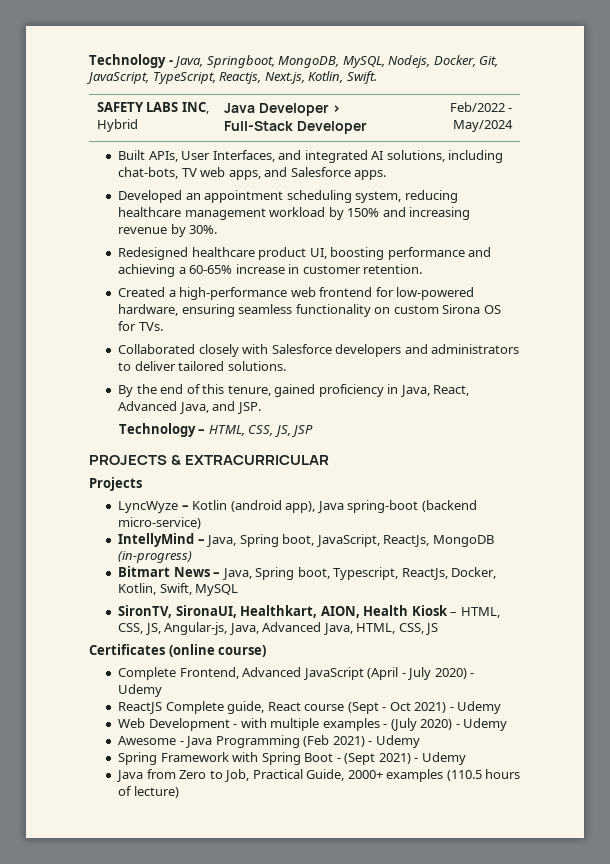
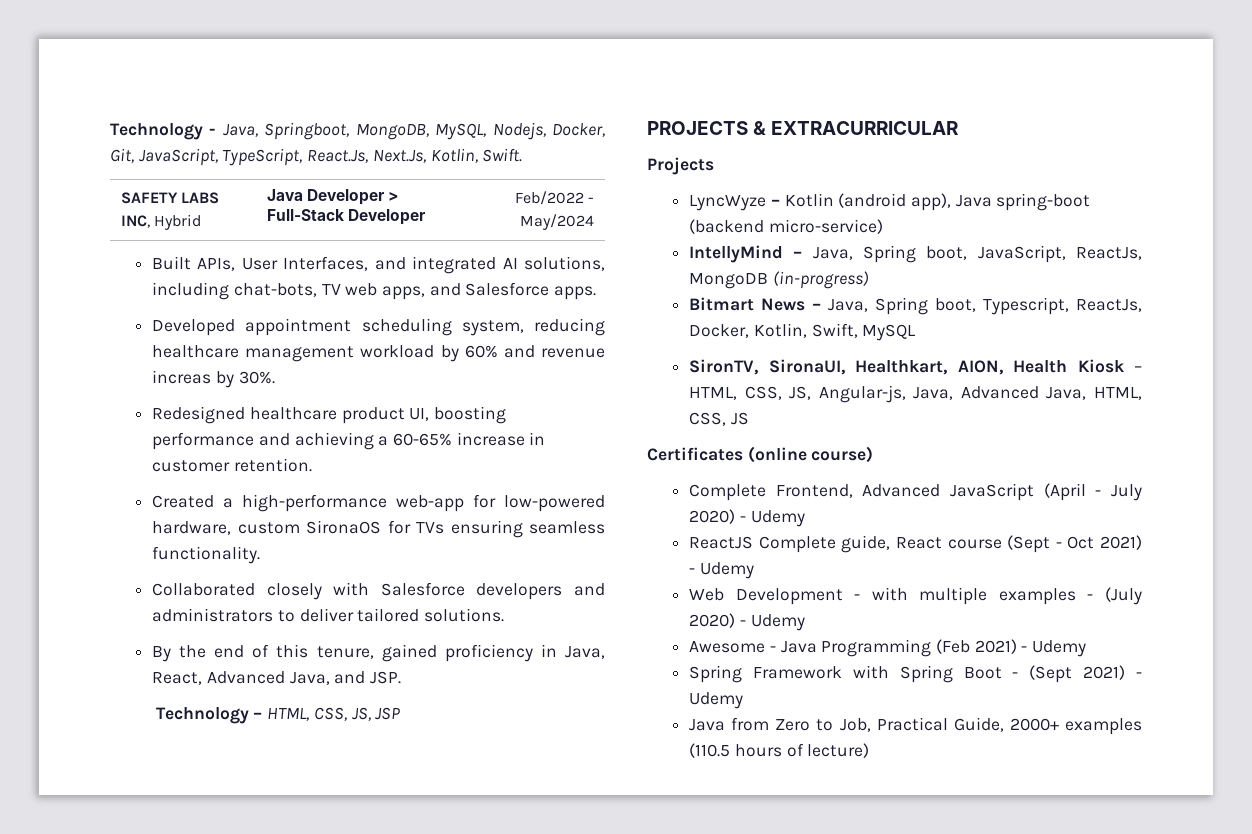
- Technology - Java, Springboot, MongoDB, MySQL, Nodejs, Docker, Git, JavaScript, TypeScript, Reactjs, Next.js, Kotlin, Swift.
+ Technology - Java, Springboot, MongoDB, MySQL, Nodejs, Docker, Git, JavaScript, TypeScript, React.Js, Next.Js, Kotlin, Swift.
- Developed an appointment scheduling system, reducing healthcare management workload by 150% and increasing revenue by 30%.
+ Developed appointment scheduling system, reducing healthcare management workload by 60% and revenue increas by 30%.
- Created a high-performance web frontend for low-powered hardware, ensuring seamless functionality on custom Sirona OS for TVs.
+ Created a high-performance web-app for low-powered hardware, custom SironaOS for TVs ensuring seamless functionality.

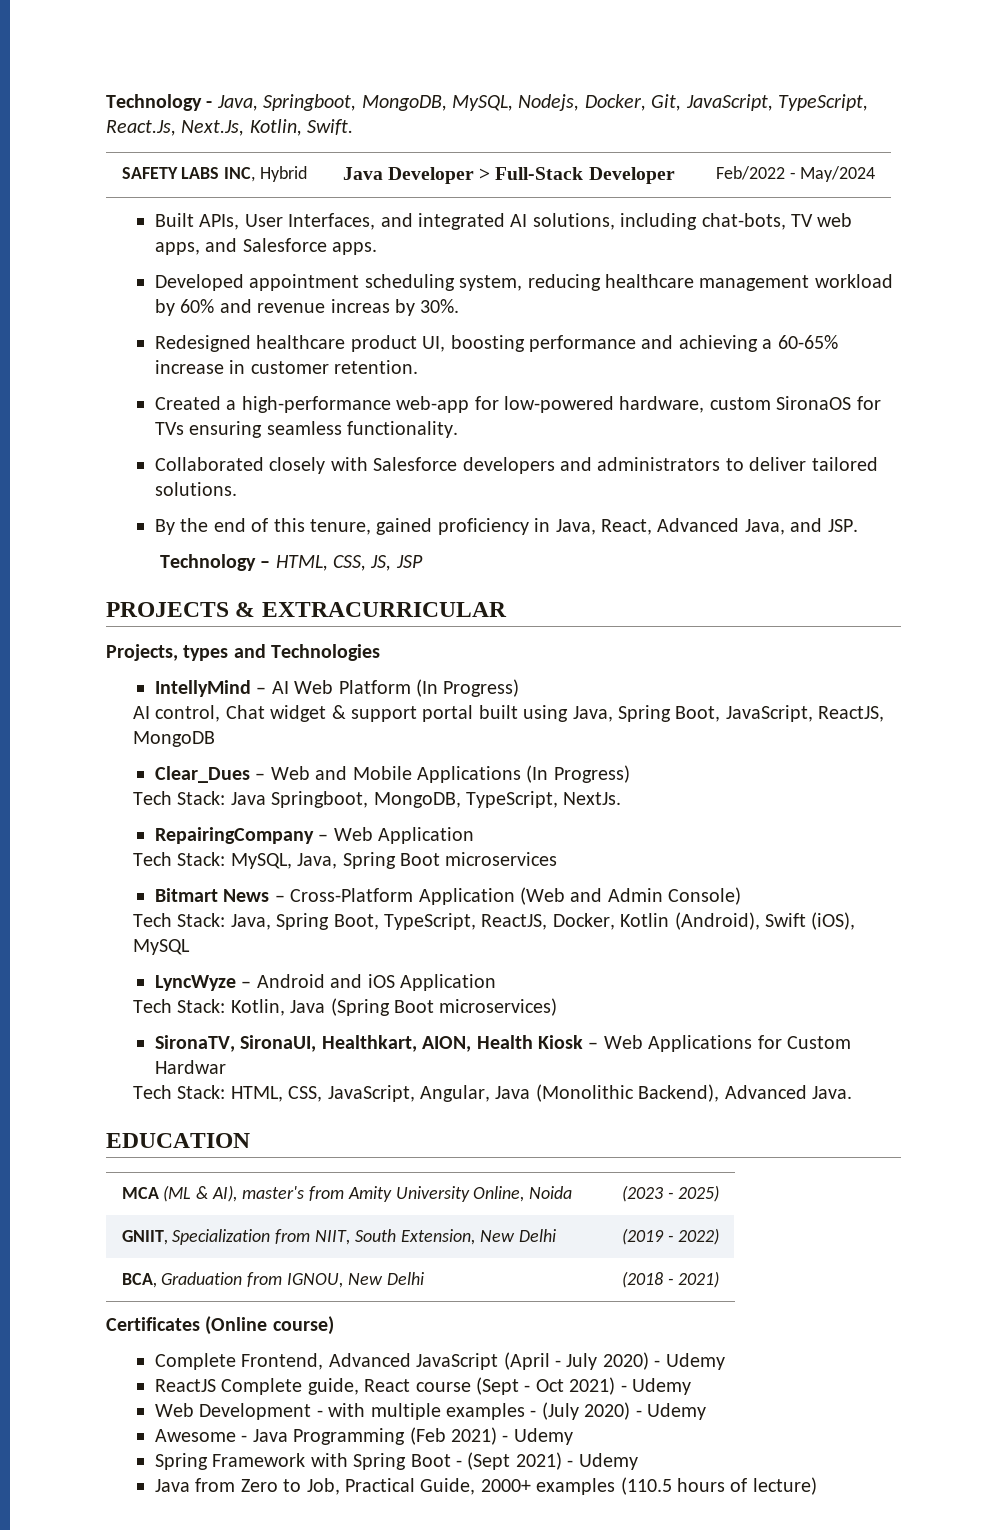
- Projects
- LyncWyze – Kotlin (android app), Java spring-boot (backend micro-service)
- IntellyMind – Java, Spring boot, JavaScript, ReactJs, MongoDB (in-progress)
- Bitmart News – Java, Spring boot, Typescript, ReactJs, Docker, Kotlin, Swift, MySQL
- SironTV, SironaUI, Healthkart, AION, Health Kiosk – HTML, CSS, JS, Angular-js, Java, Advanced Java, HTML, CSS, JS
+ Projects, types and Technologies
+ IntellyMind – AI Web Platform (In Progress)
+ AI control, Chat widget & support portal built using Java, Spring Boot, JavaScript, ReactJS, MongoDB
+ Clear_Dues – Web and Mobile Applications (In Progress)
+ Tech Stack: Java Springboot, MongoDB, TypeScript, NextJs.
+ RepairingCompany – Web Application
+ Tech Stack: MySQL, Java, Spring Boot microservices
+ Bitmart News – Cross-Platform Application (Web and Admin Console)
+ Tech Stack: Java, Spring Boot, TypeScript, ReactJS, Docker, Kotlin (Android), Swift (iOS), MySQL
+ LyncWyze – Android and iOS Application
+ Tech Stack: Kotlin, Java (Spring Boot microservices)
+ SironaTV, SironaUI, Healthkart, AION, Health Kiosk – Web Applications for Custom Hardwar
+ Tech Stack: HTML, CSS, JavaScript, Angular, Java (Monolithic Backend), Advanced Java.
+ EDUCATION
+ MCA (ML & AI), master's from Amity University Online, Noida | (2023 - 2025)
+ GNIIT, Specialization from NIIT, South Extension, New Delhi | (2019 - 2022)
+ BCA, Graduation from IGNOU, New Delhi | (2018 - 2021)
- Certificates (online course)
+ Certificates (Online course)

